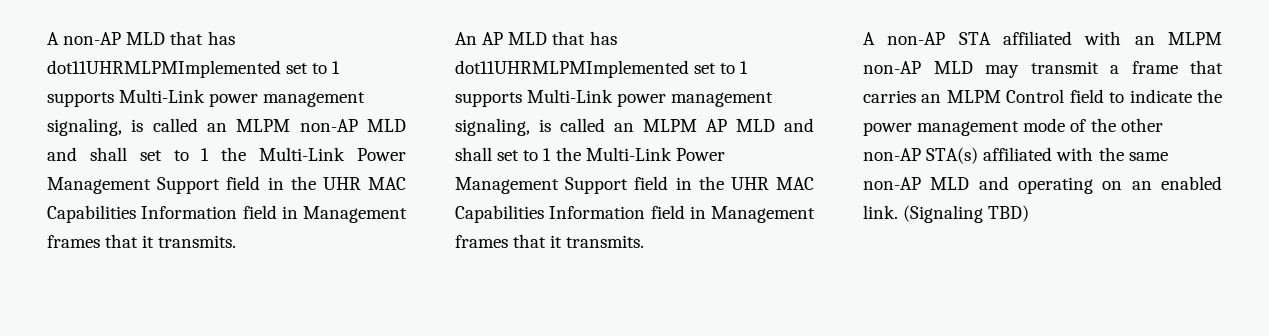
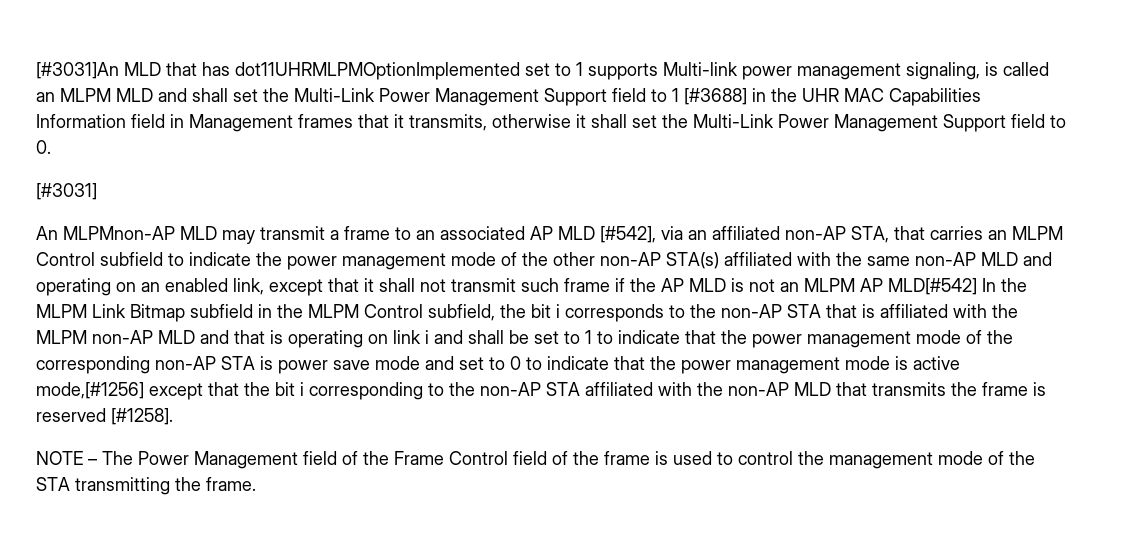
- A non-AP MLD that has dot11UHRMLPMImplemented set to 1 supports Multi-Link power management signaling, is called an MLPM non-AP MLD and shall set to 1 the Multi-Link Power Management Support field in the UHR MAC Capabilities Information field in Management frames that it transmits.
- An AP MLD that has dot11UHRMLPMImplemented set to 1 supports Multi-Link power management signaling, is called an MLPM AP MLD and shall set to 1 the Multi-Link Power Management Support field in the UHR MAC Capabilities Information field in Management frames that it transmits.
- A non-AP STA affiliated with an MLPM non-AP MLD may transmit a frame that carries an MLPM Control field to indicate the power management mode of the other non-AP STA(s) affiliated with the same non-AP MLD and operating on an enabled link. (Signaling TBD)
+ [#3031]An MLD that has dot11UHRMLPMOptionImplemented set to 1 supports Multi-link power management signaling, is called an MLPM MLD and shall set the Multi-Link Power Management Support field to 1 [#3688] in the UHR MAC Capabilities Information field in Management frames that it transmits, otherwise it shall set the Multi-Link Power Management Support field to 0.
+ [#3031]
+ An MLPMnon-AP MLD may transmit a frame to an associated AP MLD [#542], via an affiliated non-AP STA, that carries an MLPM Control subfield to indicate the power management mode of the other non-AP STA(s) affiliated with the same non-AP MLD and operating on an enabled link, except that it shall not transmit such frame if the AP MLD is not an MLPM AP MLD[#542] In the MLPM Link Bitmap subfield in the MLPM Control subfield, the bit i corresponds to the non-AP STA that is affiliated with the MLPM non-AP MLD and that is operating on link i and shall be set to 1 to indicate that the power management mode of the corresponding non-AP STA is power save mode and set to 0 to indicate that the power management mode is active mode,[#1256] except that the bit i corresponding to the non-AP STA affiliated with the non-AP MLD that transmits the frame is reserved [#1258].
+ NOTE – The Power Management field of the Frame Control field of the frame is used to control the management mode of the STA transmitting the frame.

